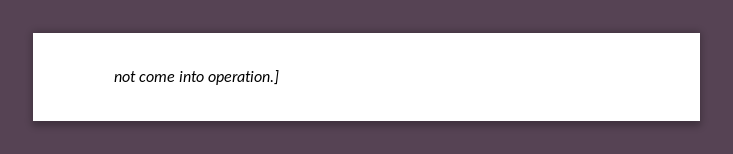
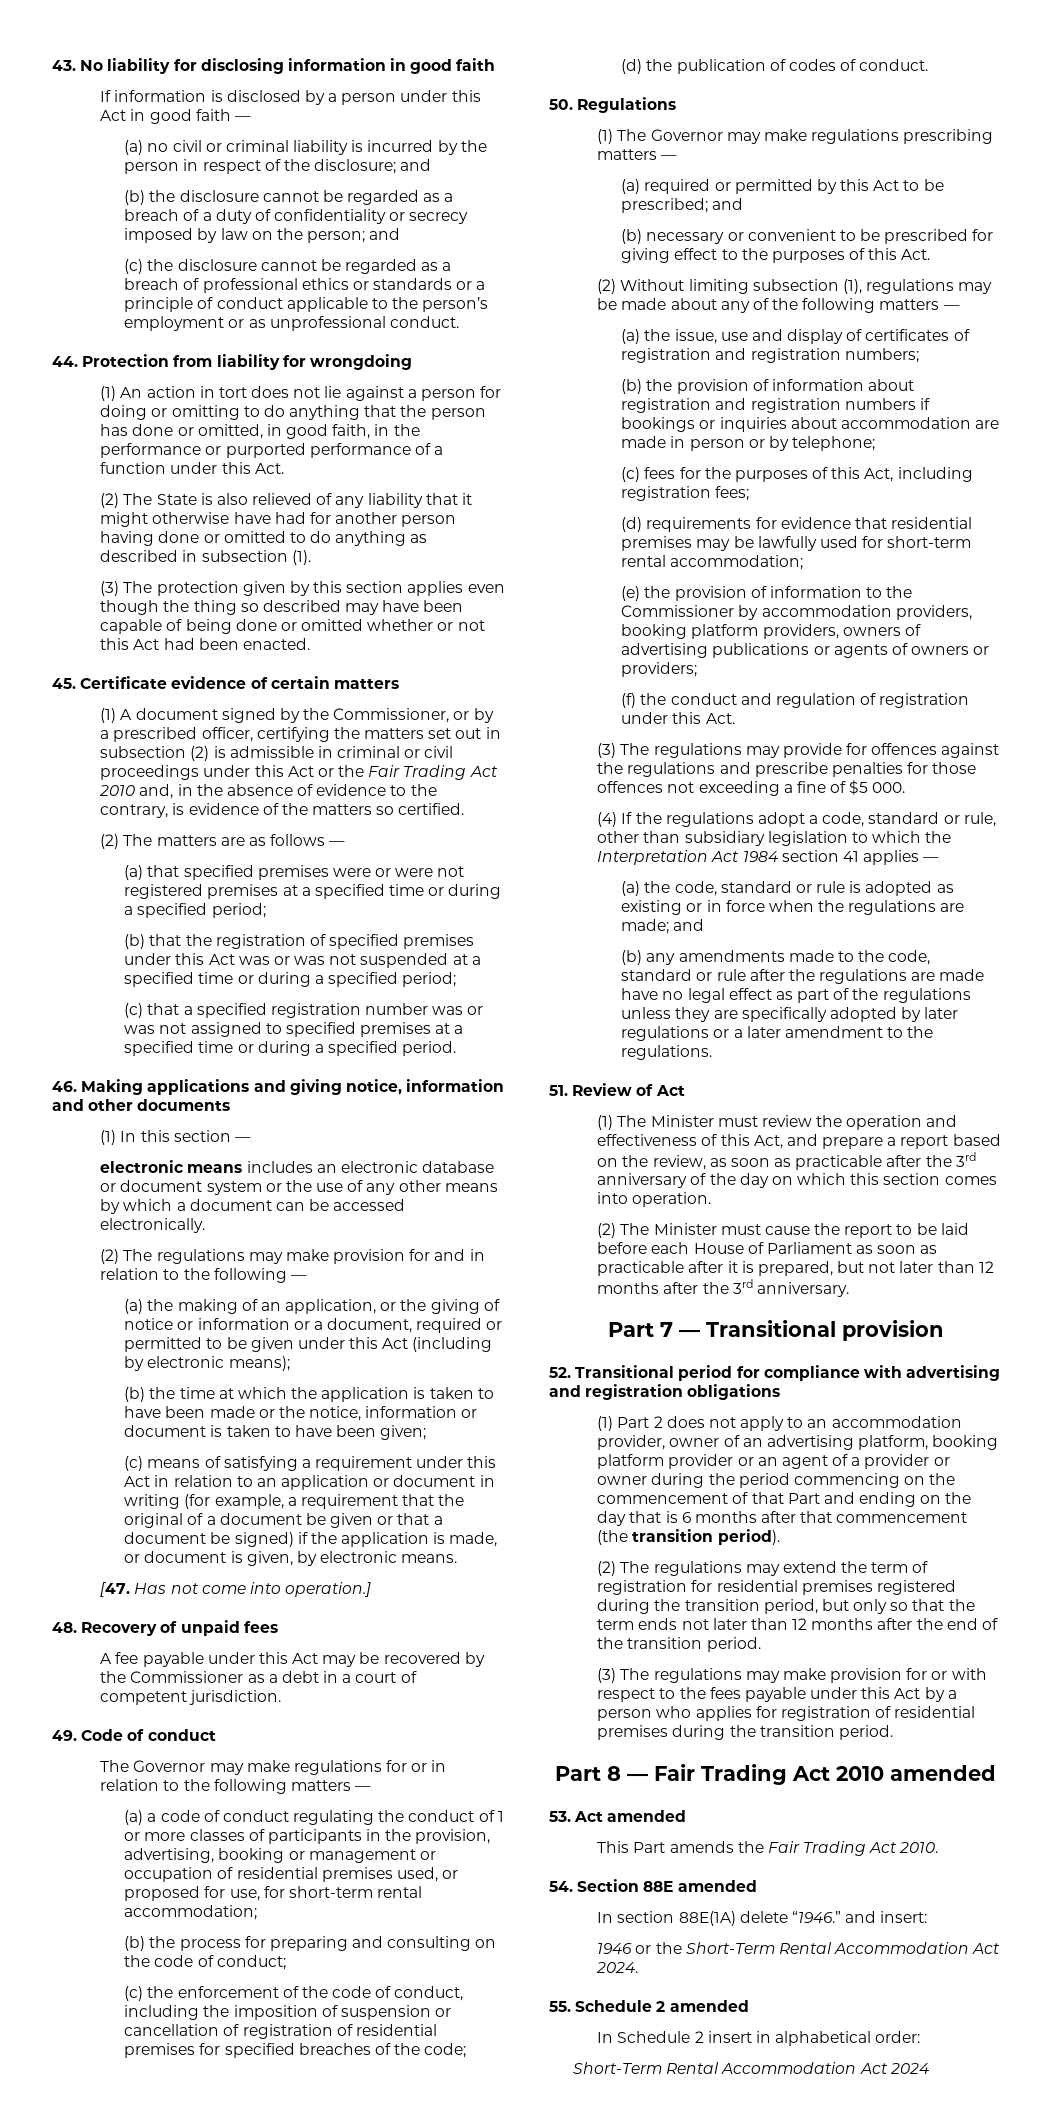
- not come into operation.]
+ 43. No liability for disclosing information in good faith
+ If information is disclosed by a person under this Act in good faith —
+ (a) no civil or criminal liability is incurred by the person in respect of the disclosure; and
+ (b) the disclosure cannot be regarded as a breach of a duty of confidentiality or secrecy imposed by law on the person; and
+ (c) the disclosure cannot be regarded as a breach of professional ethics or standards or a principle of conduct applicable to the person’s employment or as unprofessional conduct.
+ 44. Protection from liability for wrongdoing
+ (1) An action in tort does not lie against a person for doing or omitting to do anything that the person has done or omitted, in good faith, in the performance or purported performance of a function under this Act.
+ (2) The State is also relieved of any liability that it might otherwise have had for another person having done or omitted to do anything as described in subsection (1).
+ (3) The protection given by this section applies even though the thing so described may have been capable of being done or omitted whether or not this Act had been enacted.
+ 45. Certificate evidence of certain matters
+ (1) A document signed by the Commissioner, or by a prescribed officer, certifying the matters set out in subsection (2) is admissible in criminal or civil proceedings under this Act or the Fair Trading Act 2010 and, in the absence of evidence to the contrary, is evidence of the matters so certified.
+ (2) The matters are as follows —
+ (a) that specified premises were or were not registered premises at a specified time or during a specified period;
+ (b) that the registration of specified premises under this Act was or was not suspended at a specified time or during a specified period;
+ (c) that a specified registration number was or was not assigned to specified premises at a specified time or during a specified period.
+ 46. Making applications and giving notice, information and other documents
+ (1) In this section —
+ electronic means includes an electronic database or document system or the use of any other means by which a document can be accessed electronically.
+ (2) The regulations may make provision for and in relation to the following —
+ (a) the making of an application, or the giving of notice or information or a document, required or permitted to be given under this Act (including by electronic means);
+ (b) the time at which the application is taken to have been made or the notice, information or document is taken to have been given;
+ (c) means of satisfying a requirement under this Act in relation to an application or document in writing (for example, a requirement that the original of a document be given or that a document be signed) if the application is made, or document is given, by electronic means.
+ [47. Has not come into operation.]
+ 48. Recovery of unpaid fees
+ A fee payable under this Act may be recovered by the Commissioner as a debt in a court of competent jurisdiction.
+ 49. Code of conduct
+ The Governor may make regulations for or in relation to the following matters —
+ (a) a code of conduct regulating the conduct of 1 or more classes of participants in the provision, advertising, booking or management or occupation of residential premises used, or proposed for use, for short-term rental accommodation;
+ (b) the process for preparing and consulting on the code of conduct;
+ (c) the enforcement of the code of conduct, including the imposition of suspension or cancellation of registration of residential premises for specified breaches of the code;
+ (d) the publication of codes of conduct.
+ 50. Regulations
+ (1) The Governor may make regulations prescribing matters —
+ (a) required or permitted by this Act to be prescribed; and
+ (b) necessary or convenient to be prescribed for giving effect to the purposes of this Act.
+ (2) Without limiting subsection (1), regulations may be made about any of the following matters —
+ (a) the issue, use and display of certificates of registration and registration numbers;
+ (b) the provision of information about registration and registration numbers if bookings or inquiries about accommodation are made in person or by telephone;
+ (c) fees for the purposes of this Act, including registration fees;
+ (d) requirements for evidence that residential premises may be lawfully used for short-term rental accommodation;
+ (e) the provision of information to the Commissioner by accommodation providers, booking platform providers, owners of advertising publications or agents of owners or providers;
+ (f) the conduct and regulation of registration under this Act.
+ (3) The regulations may provide for offences against the regulations and prescribe penalties for those offences not exceeding a fine of $5 000.
+ (4) If the regulations adopt a code, standard or rule, other than subsidiary legislation to which the Interpretation Act 1984 section 41 applies —
+ (a) the code, standard or rule is adopted as existing or in force when the regulations are made; and
+ (b) any amendments made to the code, standard or rule after the regulations are made have no legal effect as part of the regulations unless they are specifically adopted by later regulations or a later amendment to the regulations.
+ 51. Review of Act
+ (1) The Minister must review the operation and effectiveness of this Act, and prepare a report based on the review, as soon as practicable after the 3rd anniversary of the day on which this section comes into operation.
+ (2) The Minister must cause the report to be laid before each House of Parliament as soon as practicable after it is prepared, but not later than 12 months after the 3rd anniversary.
+ Part 7 — Transitional provision
+ 52. Transitional period for compliance with advertising and registration obligations
+ (1) Part 2 does not apply to an accommodation provider, owner of an advertising platform, booking platform provider or an agent of a provider or owner during the period commencing on the commencement of that Part and ending on the day that is 6 months after that commencement (the transition period).
+ (2) The regulations may extend the term of registration for residential premises registered during the transition period, but only so that the term ends not later than 12 months after the end of the transition period.
+ (3) The regulations may make provision for or with respect to the fees payable under this Act by a person who applies for registration of residential premises during the transition period.
+ Part 8 — Fair Trading Act 2010 amended
+ 53. Act amended
+ This Part amends the Fair Trading Act 2010.
+ 54. Section 88E amended
+ In section 88E(1A) delete “1946.” and insert:
+ 1946 or the Short-Term Rental Accommodation Act 2024.
+ 55. Schedule 2 amended
+ In Schedule 2 insert in alphabetical order:
+ Short-Term Rental Accommodation Act 2024

